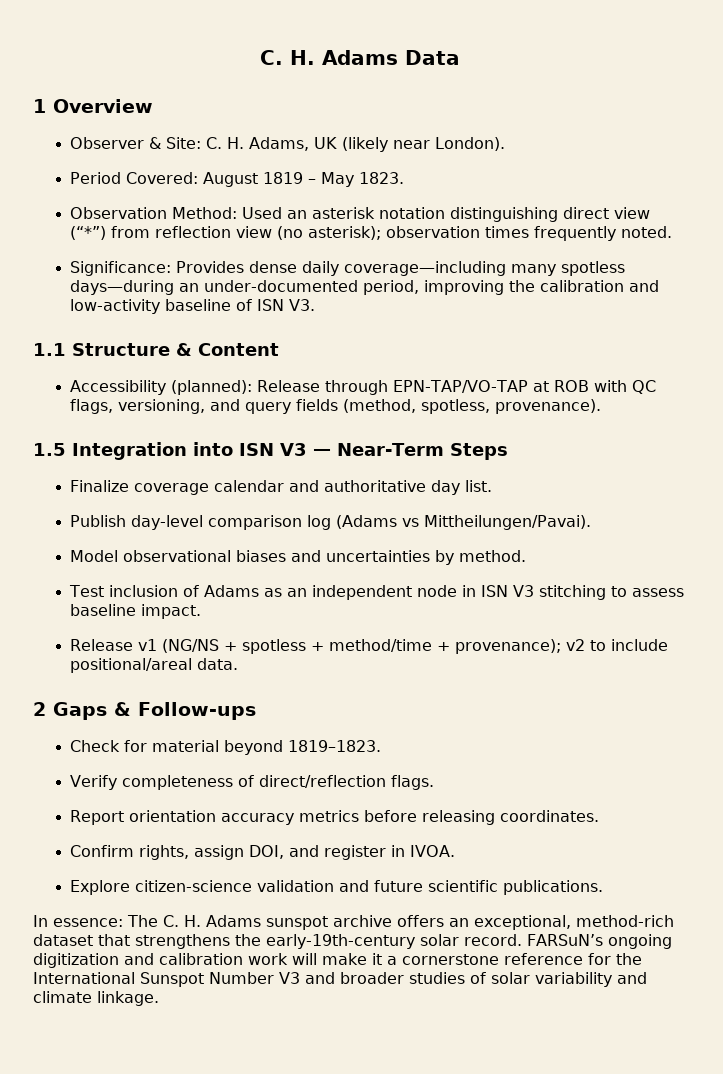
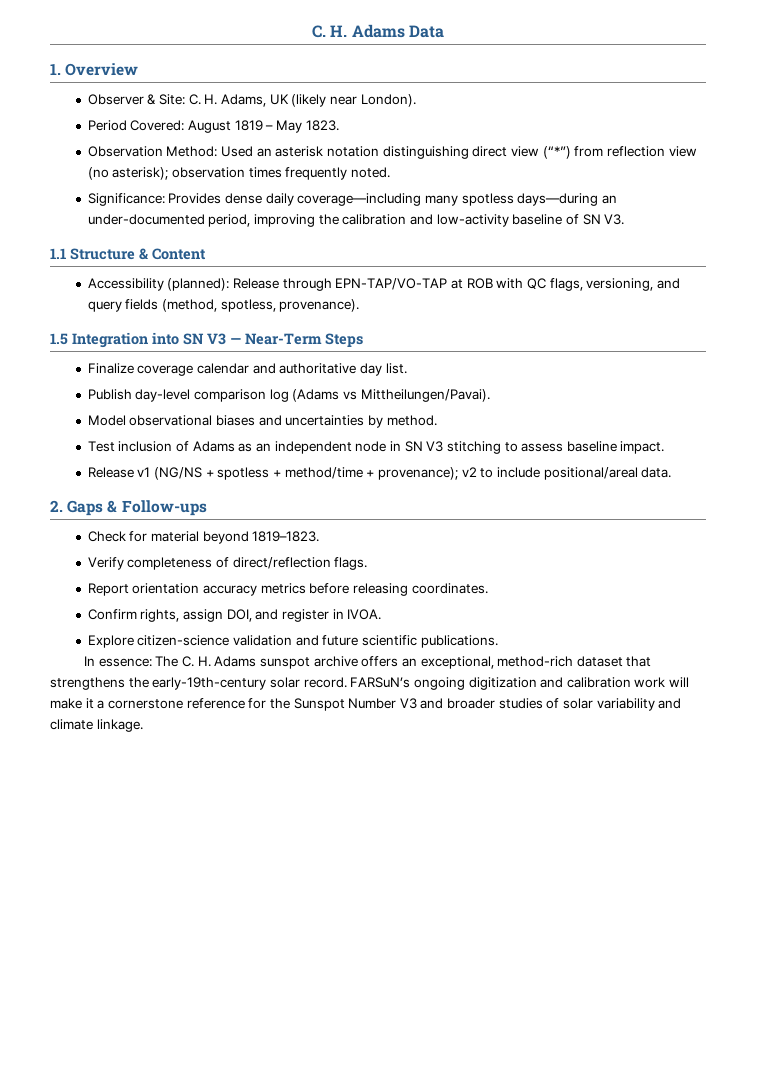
- 1 Overview
+ 1. Overview
- Significance: Provides dense daily coverage—including many spotless days—during an under-documented period, improving the calibration and low-activity baseline of ISN V3.
+ Significance: Provides dense daily coverage—including many spotless days—during an under-documented period, improving the calibration and low-activity baseline of SN V3.
- 1.5 Integration into ISN V3 — Near-Term Steps
+ 1.5 Integration into SN V3 — Near-Term Steps
- Test inclusion of Adams as an independent node in ISN V3 stitching to assess baseline impact.
+ Test inclusion of Adams as an independent node in SN V3 stitching to assess baseline impact.
- 2 Gaps & Follow-ups
+ 2. Gaps & Follow-ups
- FARSuN’s ongoing digitization and calibration work will make it a cornerstone reference for the International Sunspot Number V3 and broader studies of solar variability and climate linkage.
+ FARSuN’s ongoing digitization and calibration work will make it a cornerstone reference for the Sunspot Number V3 and broader studies of solar variability and climate linkage.

